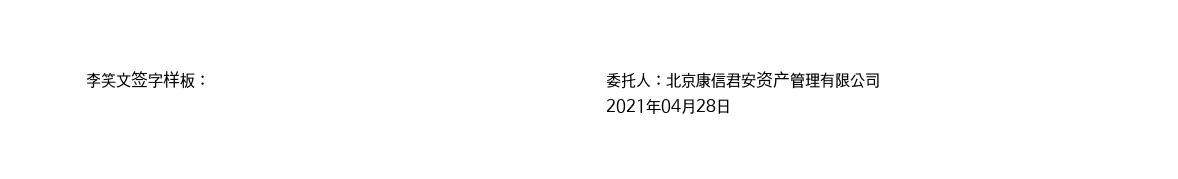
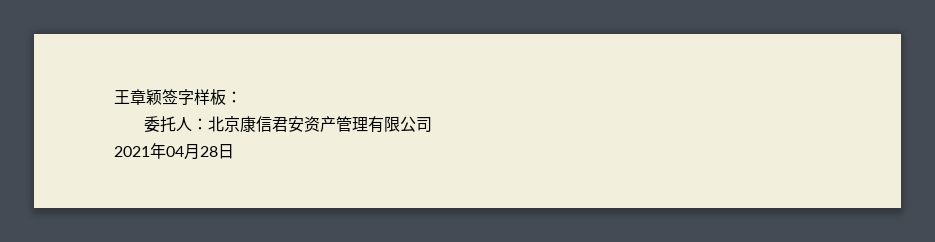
- 李笑文签字样板：
+ 王章颖签字样板：

